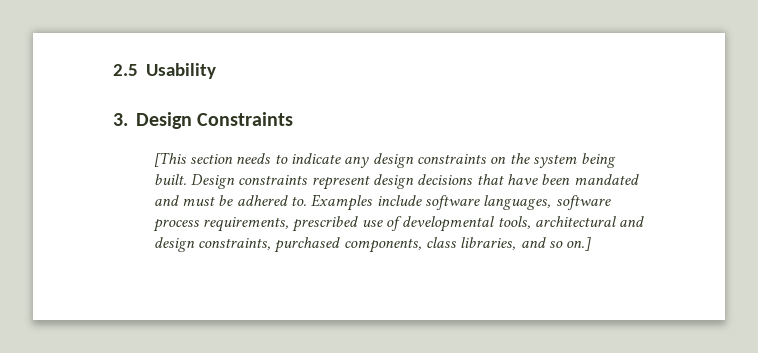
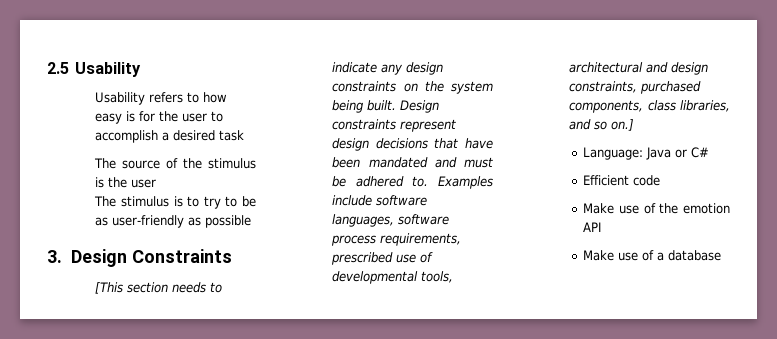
+ Usability refers to how easy is for the user to accomplish a desired task
+ The source of the stimulus is the user
+ The stimulus is to try to be as user-friendly as possible
+ Language: Java or C#
+ Efficient code
+ Make use of the emotion API
+ Make use of a database

